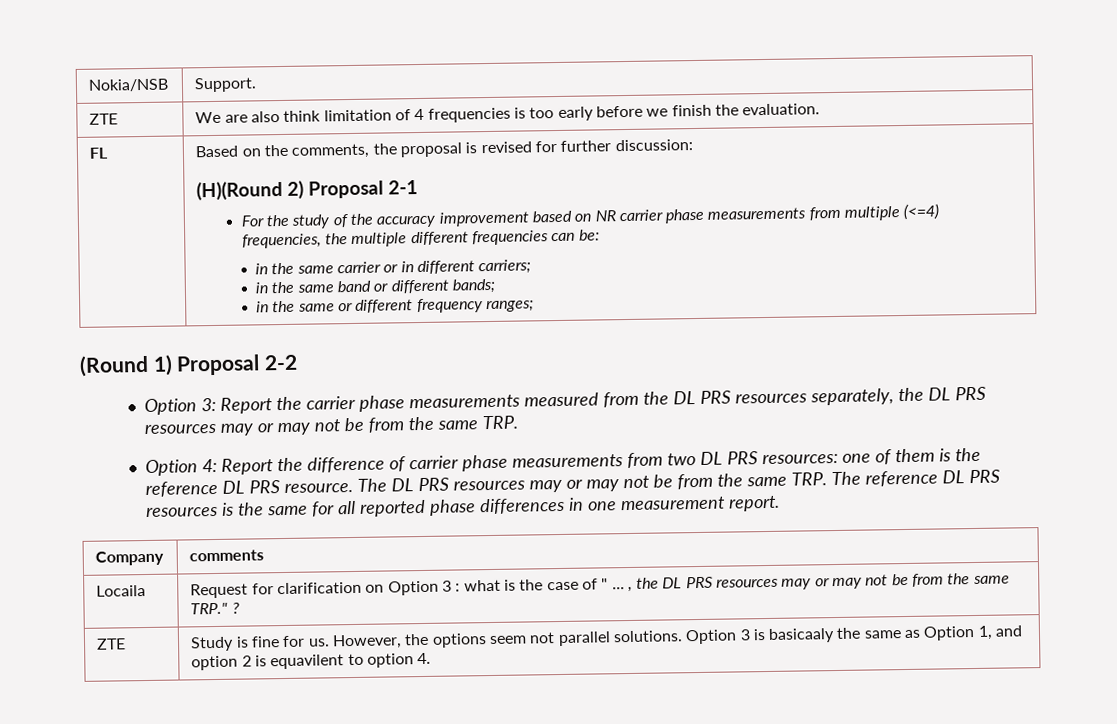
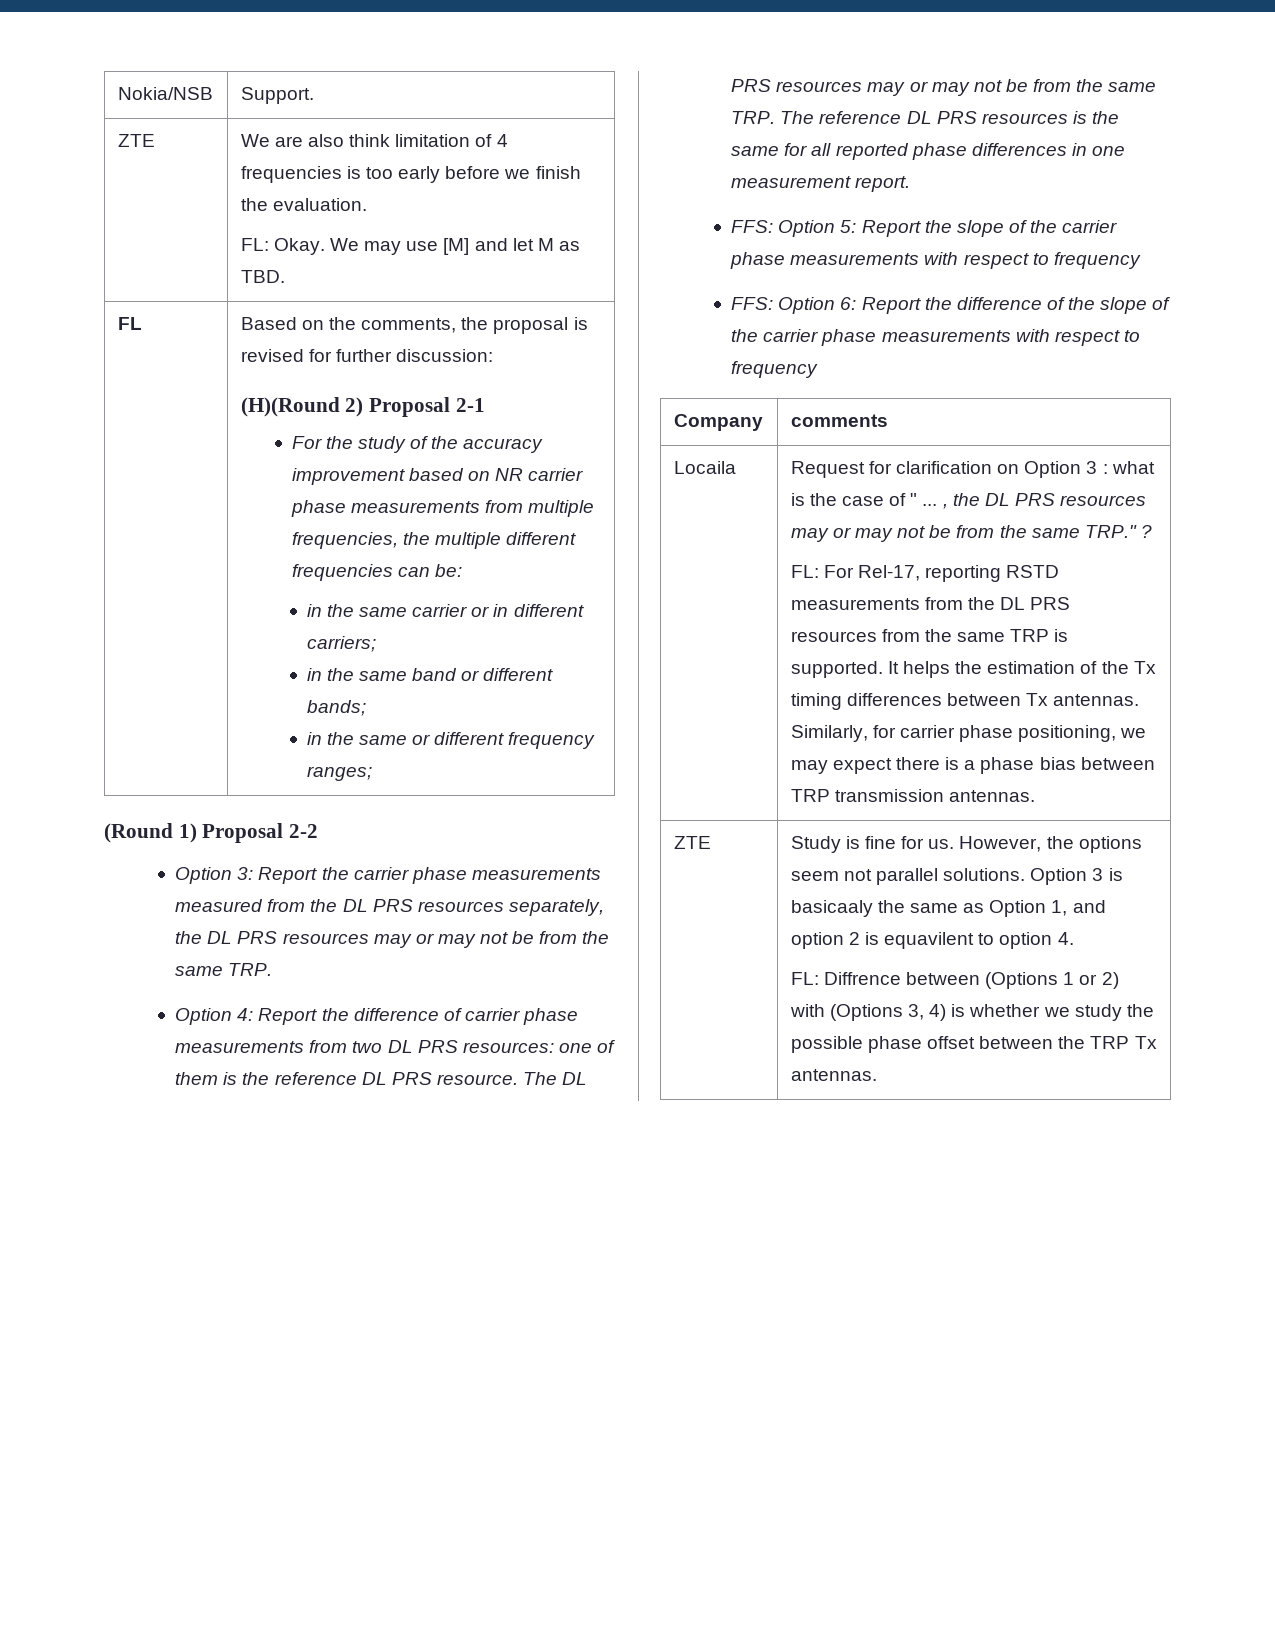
  ZTE | We are also think limitation of 4 frequencies is too early before we finish the evaluation.
+ FL: Okay. We may use [M] and let M as TBD.
- For the study of the accuracy improvement based on NR carrier phase measurements from multiple (<=4) frequencies, the multiple different frequencies can be:
+ For the study of the accuracy improvement based on NR carrier phase measurements from multiple frequencies, the multiple different frequencies can be:
+ FFS: Option 5: Report the slope of the carrier phase measurements with respect to frequency
+ FFS: Option 6: Report the difference of the slope of the carrier phase measurements with respect to frequency
+ FL: For Rel-17, reporting RSTD measurements from the DL PRS resources from the same TRP is supported. It helps the estimation of the Tx timing differences between Tx antennas. Similarly, for carrier phase positioning, we may expect there is a phase bias between TRP transmission antennas.
+ FL: Diffrence between (Options 1 or 2) with (Options 3, 4) is whether we study the possible phase offset between the TRP Tx antennas.

